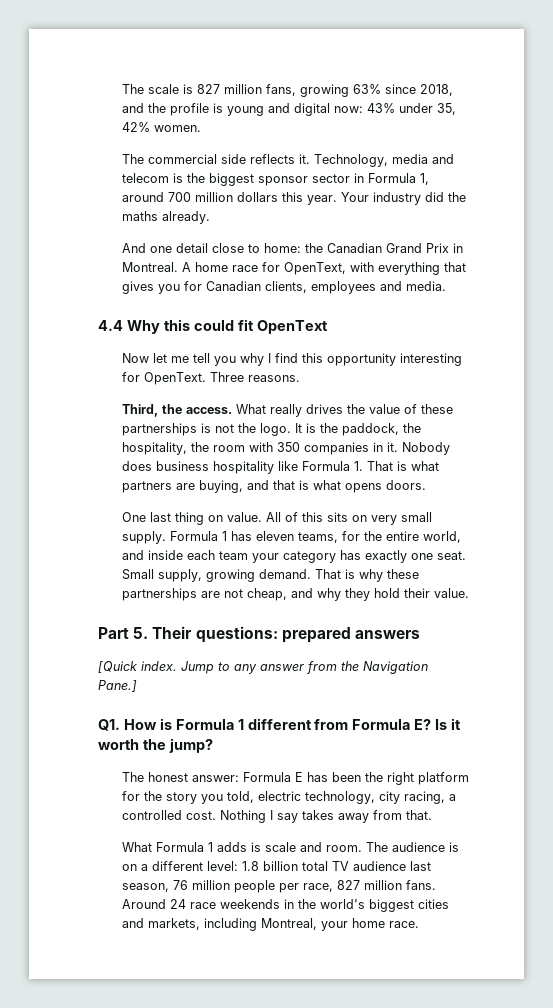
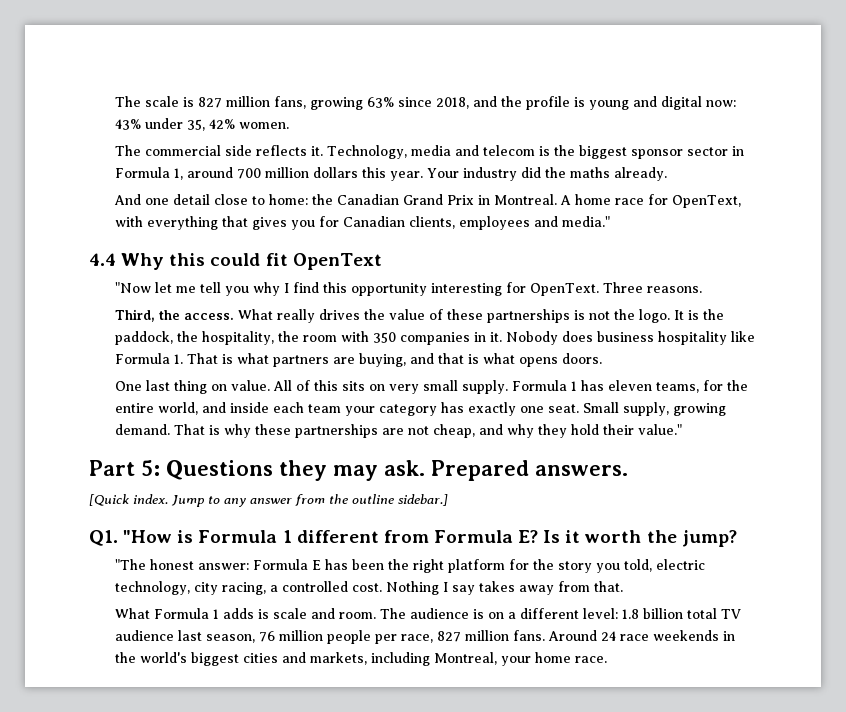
- A home race for OpenText, with everything that gives you for Canadian clients, employees and media.
+ A home race for OpenText, with everything that gives you for Canadian clients, employees and media."
- Now let me tell you why I find this opportunity interesting for OpenText.
+ "Now let me tell you why I find this opportunity interesting for OpenText.
- That is why these partnerships are not cheap, and why they hold their value.
+ That is why these partnerships are not cheap, and why they hold their value."
- Part 5. Their questions: prepared answers
+ Part 5: Questions they may ask. Prepared answers.
- Jump to any answer from the Navigation Pane.]
+ Jump to any answer from the outline sidebar.]
- Q1. How is Formula 1 different from Formula E?
+ Q1. "How is Formula 1 different from Formula E?
- The honest answer: Formula E has been the right platform for the story you told, electric technology, city racing, a controlled cost.
+ "The honest answer: Formula E has been the right platform for the story you told, electric technology, city racing, a controlled cost.

